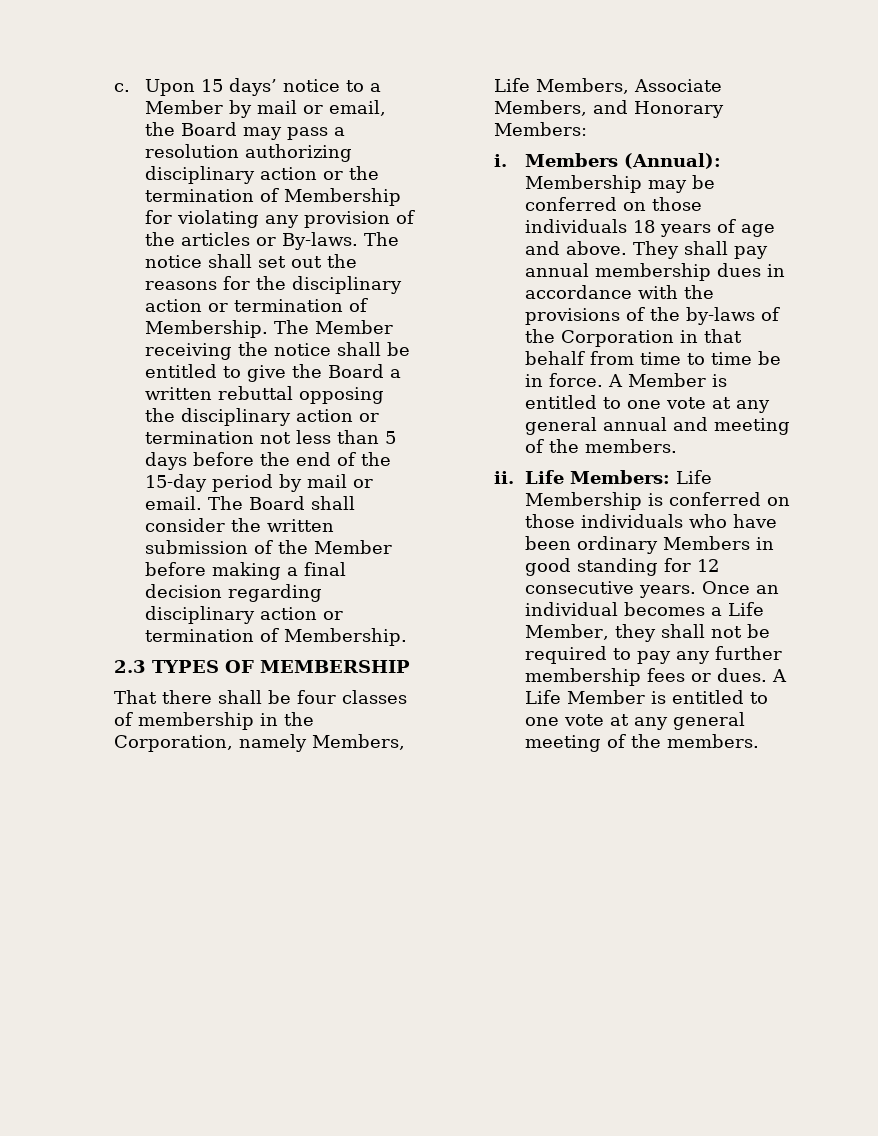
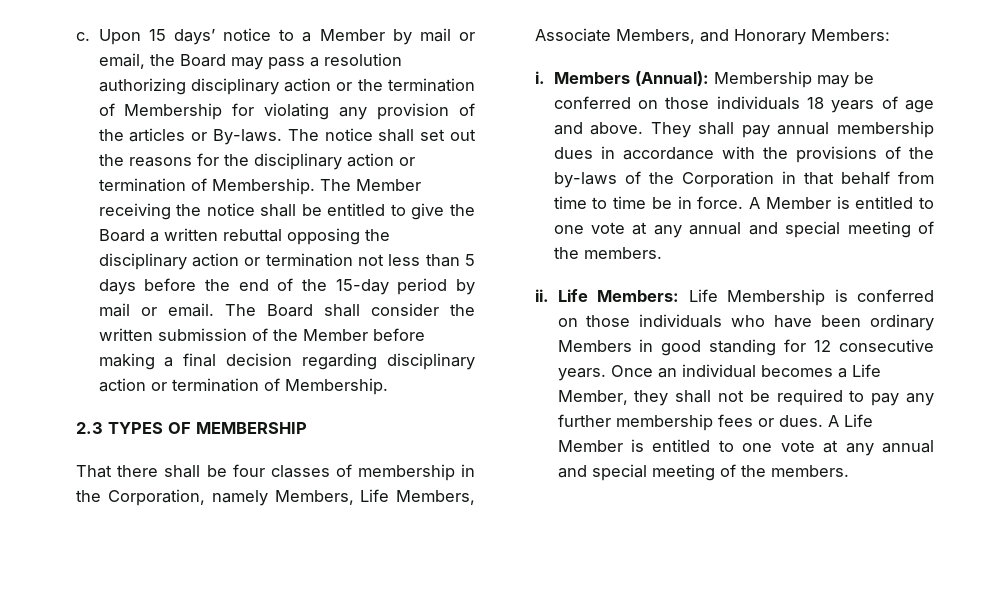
- A Member is entitled to one vote at any general annual and meeting of the members.
+ A Member is entitled to one vote at any annual and special meeting of the members.
- A Life Member is entitled to one vote at any general meeting of the members.
+ A Life Member is entitled to one vote at any annual and special meeting of the members.

